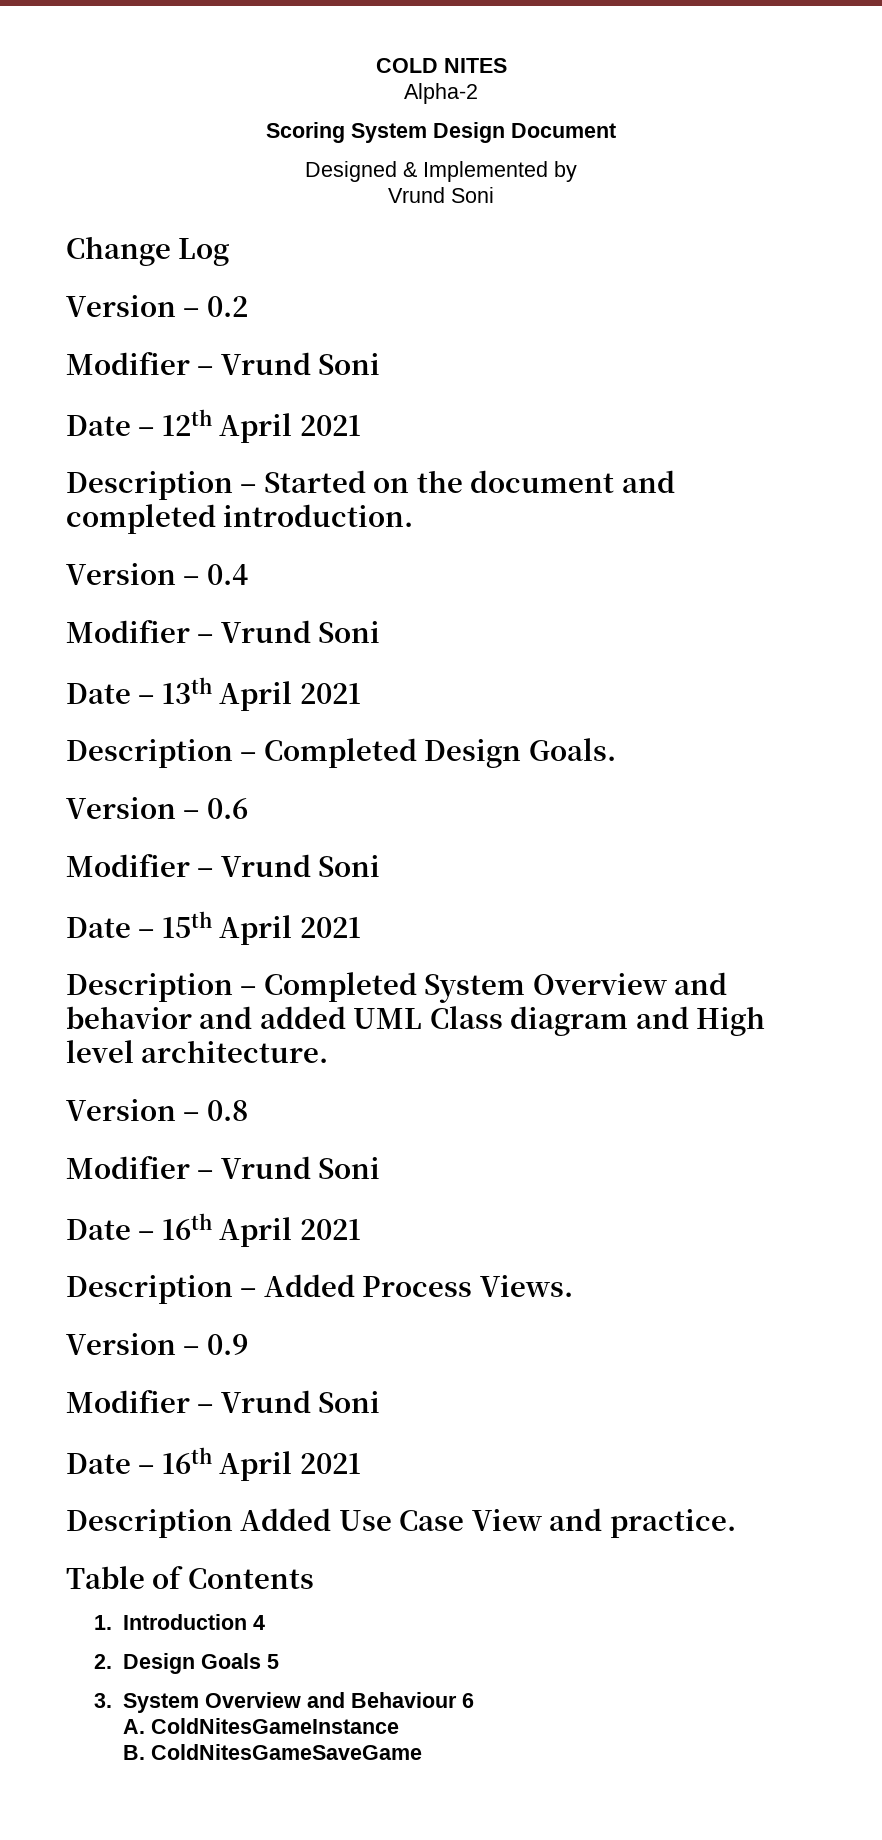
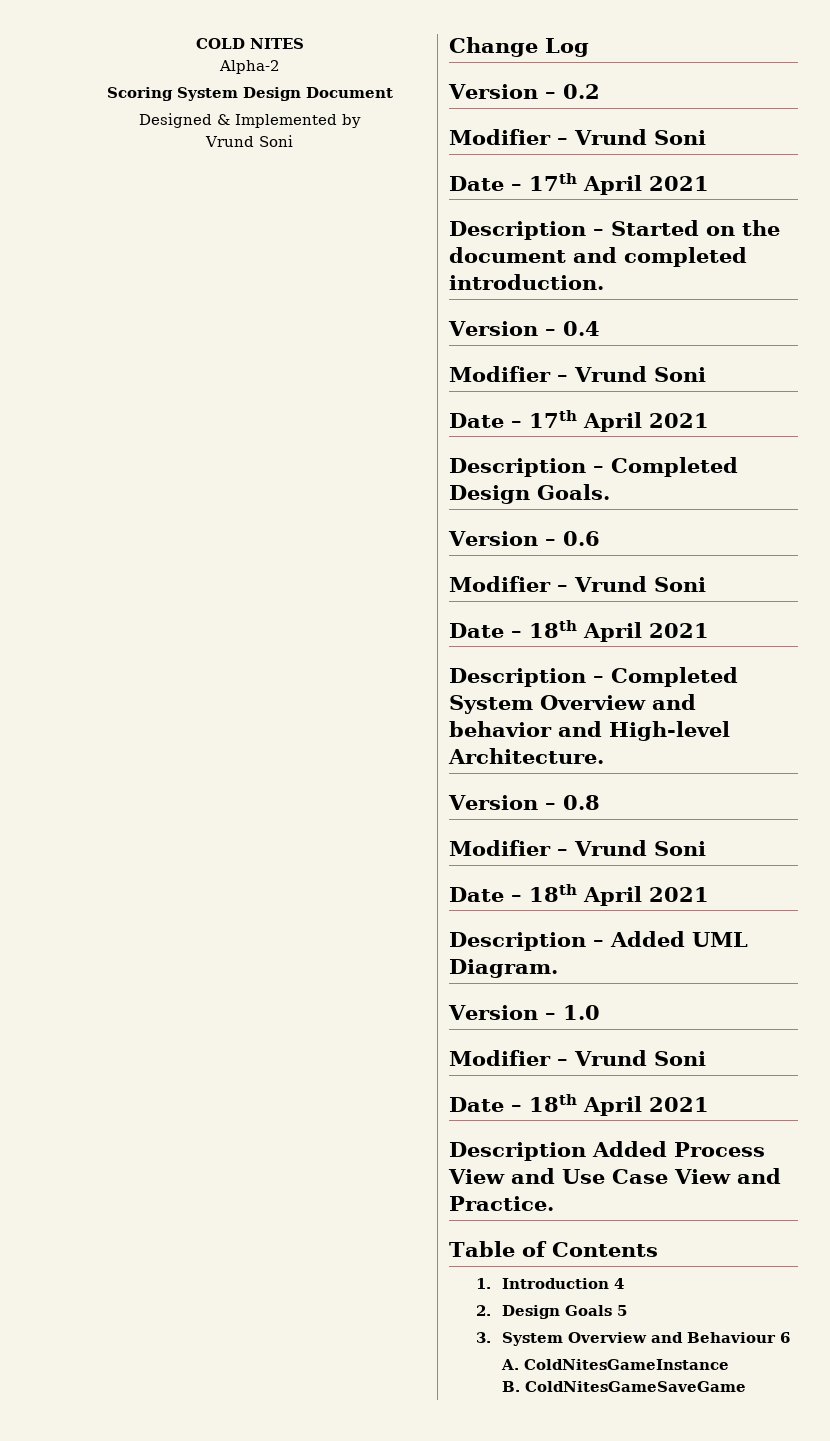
  Version – 0.2
  Modifier – Vrund Soni
- Date – 12th April 2021
+ Date – 17th April 2021
  Version – 0.4
  Modifier – Vrund Soni
- Date – 13th April 2021
+ Date – 17th April 2021
  Version – 0.6
  Modifier – Vrund Soni
- Date – 15th April 2021
+ Date – 18th April 2021
- Description – Completed System Overview and behavior and added UML Class diagram and High level architecture.
+ Description – Completed System Overview and behavior and High-level Architecture.
  Version – 0.8
  Modifier – Vrund Soni
- Date – 16th April 2021
+ Date – 18th April 2021
- Description – Added Process Views.
- Version – 0.9
+ Description – Added UML Diagram.
+ Version – 1.0
  Modifier – Vrund Soni
- Date – 16th April 2021
+ Date – 18th April 2021
- Description Added Use Case View and practice.
+ Description Added Process View and Use Case View and Practice.

